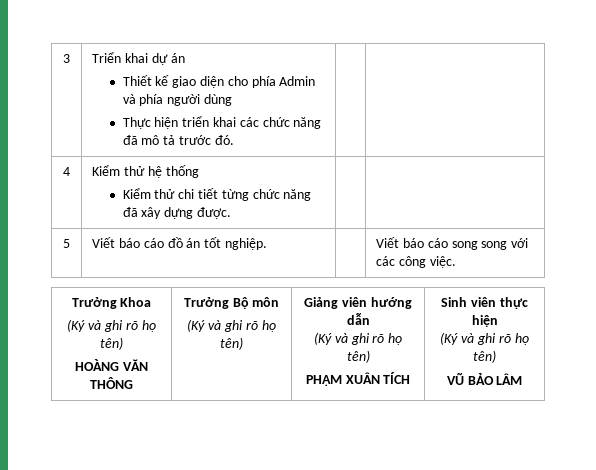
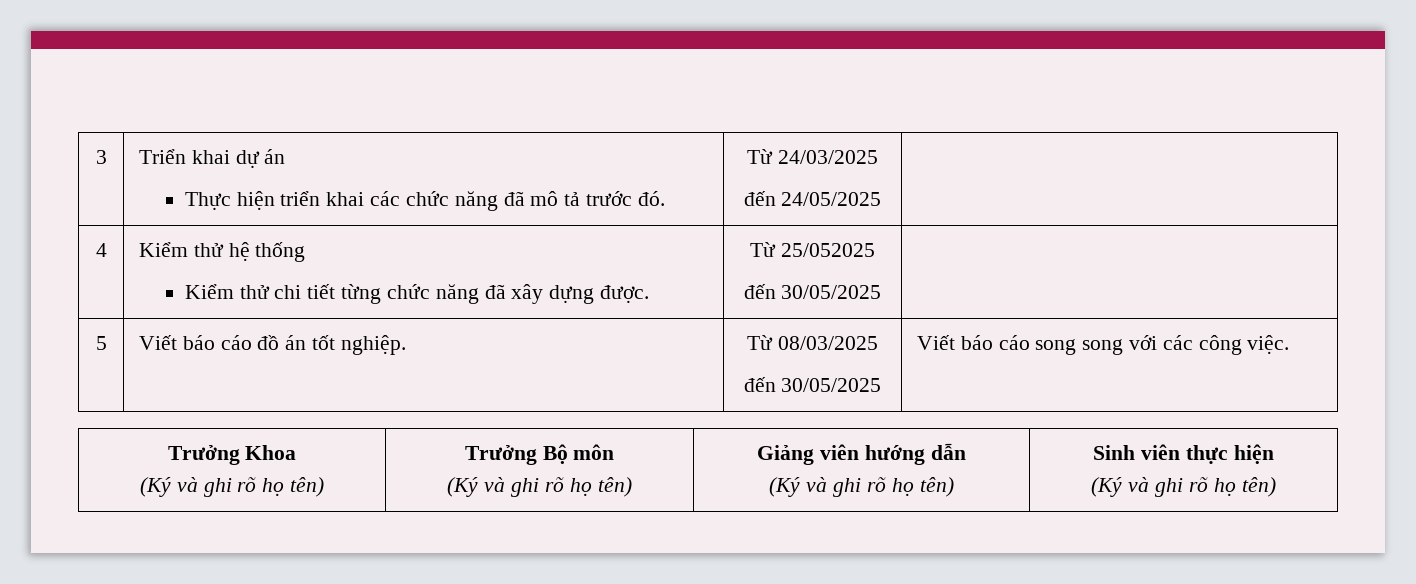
  3 | Triển khai dự án
- Thiết kế giao diện cho phía Admin và phía người dùng
- Thực hiện triển khai các chức năng đã mô tả trước đó. | |
+ Thực hiện triển khai các chức năng đã mô tả trước đó. | Từ 24/03/2025
+ đến 24/05/2025 |
  4 | Kiểm thử hệ thống
- Kiểm thử chi tiết từng chức năng đã xây dựng được. | |
+ Kiểm thử chi tiết từng chức năng đã xây dựng được. | Từ 25/052025
+ đến 30/05/2025 |
- 5 | Viết báo cáo đồ án tốt nghiệp. | | Viết báo cáo song song với các công việc.
+ 5 | Viết báo cáo đồ án tốt nghiệp. | Từ 08/03/2025
+ đến 30/05/2025 | Viết báo cáo song song với các công việc.
- HOÀNG VĂN THÔNG
- PHẠM XUÂN TÍCH
- VŨ BẢO LÂM

